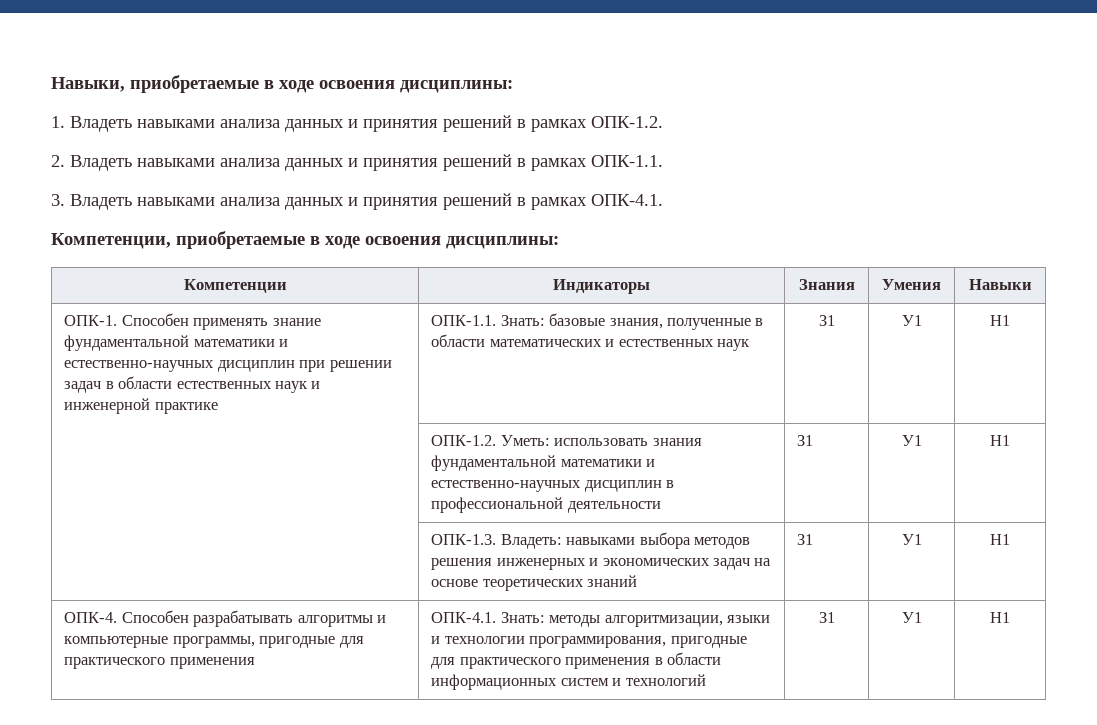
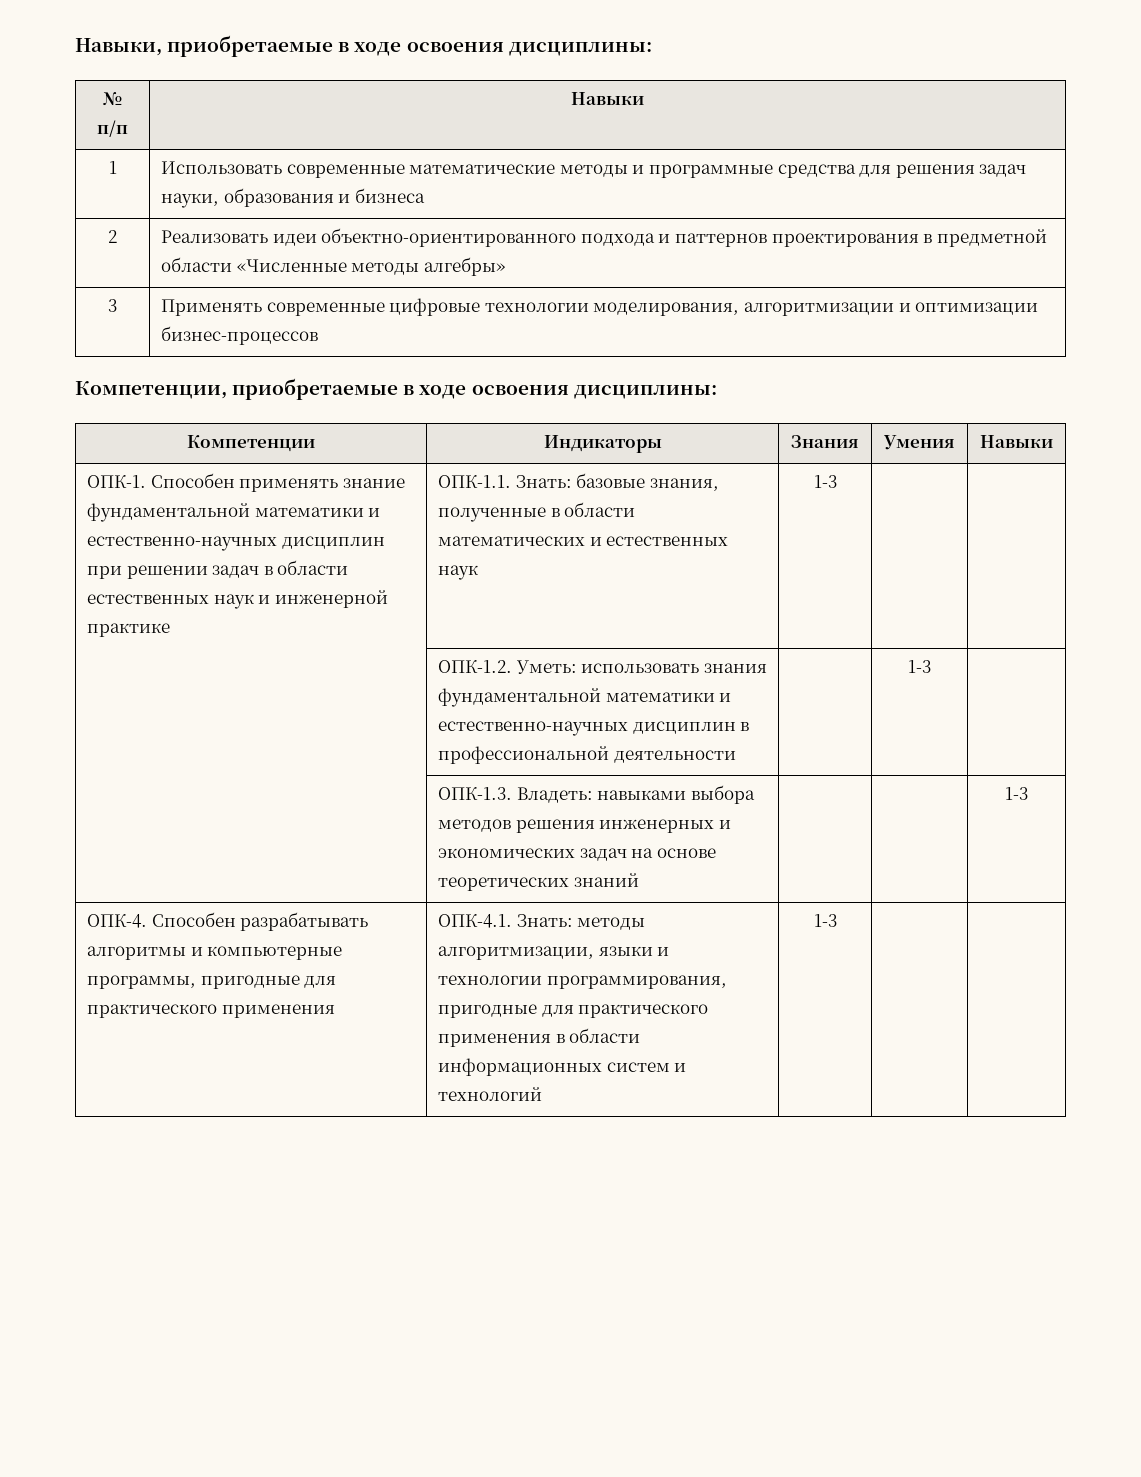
- 1. Владеть навыками анализа данных и принятия решений в рамках ОПК-1.2.
- 2. Владеть навыками анализа данных и принятия решений в рамках ОПК-1.1.
- 3. Владеть навыками анализа данных и принятия решений в рамках ОПК-4.1.
+ № п/п | Навыки
+ 1 | Использовать современные математические методы и программные средства для решения задач науки, образования и бизнеса
+ 2 | Реализовать идеи объектно-ориентированного подхода и паттернов проектирования в предметной области «Численные методы алгебры»
+ 3 | Применять современные цифровые технологии моделирования, алгоритмизации и оптимизации бизнес-процессов
- ОПК-1. Способен применять знание фундаментальной математики и естественно-научных дисциплин при решении задач в области естественных наук и инженерной практике | ОПК-1.1. Знать: базовые знания, полученные в области математических и естественных наук | З1 | У1 | Н1
+ ОПК-1. Способен применять знание фундаментальной математики и естественно-научных дисциплин при решении задач в области естественных наук и инженерной практике | ОПК-1.1. Знать: базовые знания, полученные в области математических и естественных наук | 1-3 | |
- | ОПК-1.2. Уметь: использовать знания фундаментальной математики и естественно-научных дисциплин в профессиональной деятельности | З1 | У1 | Н1
+ | ОПК-1.2. Уметь: использовать знания фундаментальной математики и естественно-научных дисциплин в профессиональной деятельности | | 1-3 |
- | ОПК-1.3. Владеть: навыками выбора методов решения инженерных и экономических задач на основе теоретических знаний | З1 | У1 | Н1
+ | ОПК-1.3. Владеть: навыками выбора методов решения инженерных и экономических задач на основе теоретических знаний | | | 1-3
- ОПК-4. Способен разрабатывать алгоритмы и компьютерные программы, пригодные для практического применения | ОПК-4.1. Знать: методы алгоритмизации, языки и технологии программирования, пригодные для практического применения в области информационных систем и технологий | З1 | У1 | Н1
+ ОПК-4. Способен разрабатывать алгоритмы и компьютерные программы, пригодные для практического применения | ОПК-4.1. Знать: методы алгоритмизации, языки и технологии программирования, пригодные для практического применения в области информационных систем и технологий | 1-3 | |

